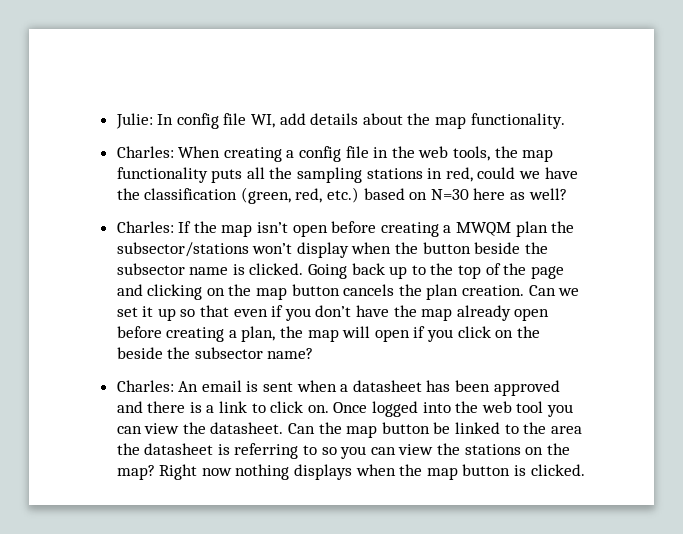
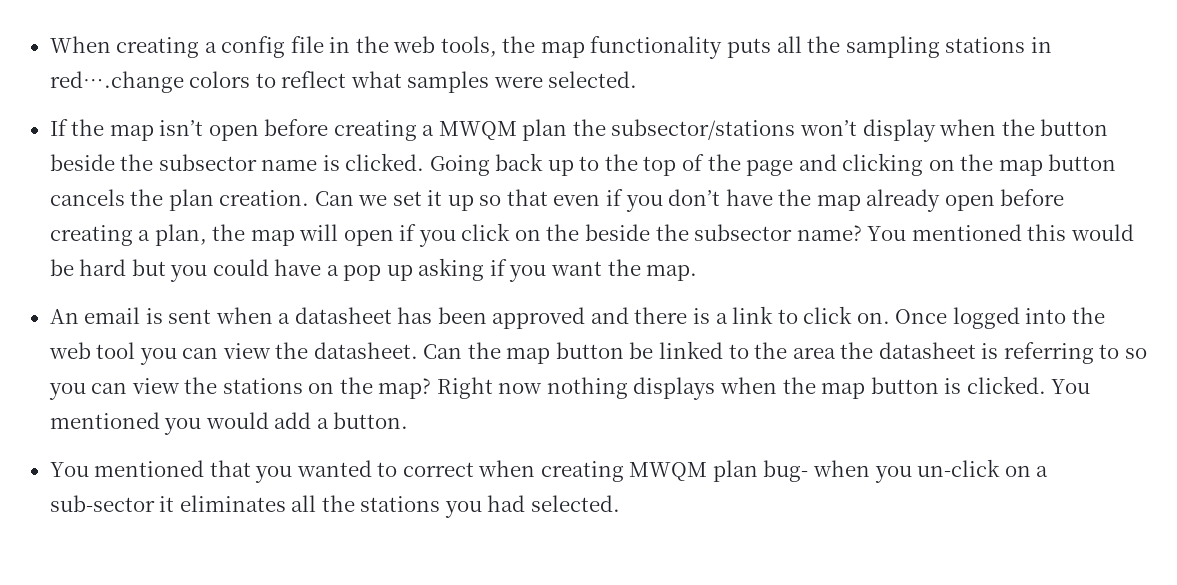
- Julie: In config file WI, add details about the map functionality.
- Charles: When creating a config file in the web tools, the map functionality puts all the sampling stations in red, could we have the classification (green, red, etc.) based on N=30 here as well?
- Charles: If the map isn’t open before creating a MWQM plan the subsector/stations won’t display when the button beside the subsector name is clicked.
+ When creating a config file in the web tools, the map functionality puts all the sampling stations in red….change colors to reflect what samples were selected.
+ If the map isn’t open before creating a MWQM plan the subsector/stations won’t display when the button beside the subsector name is clicked.
- Can we set it up so that even if you don’t have the map already open before creating a plan, the map will open if you click on the beside the subsector name?
- Charles: An email is sent when a datasheet has been approved and there is a link to click on.
+ Can we set it up so that even if you don’t have the map already open before creating a plan, the map will open if you click on the beside the subsector name? You mentioned this would be hard but you could have a pop up asking if you want the map.
+ An email is sent when a datasheet has been approved and there is a link to click on.
+ You mentioned you would add a button.
+ You mentioned that you wanted to correct when creating MWQM plan bug- when you un-click on a sub-sector it eliminates all the stations you had selected.

